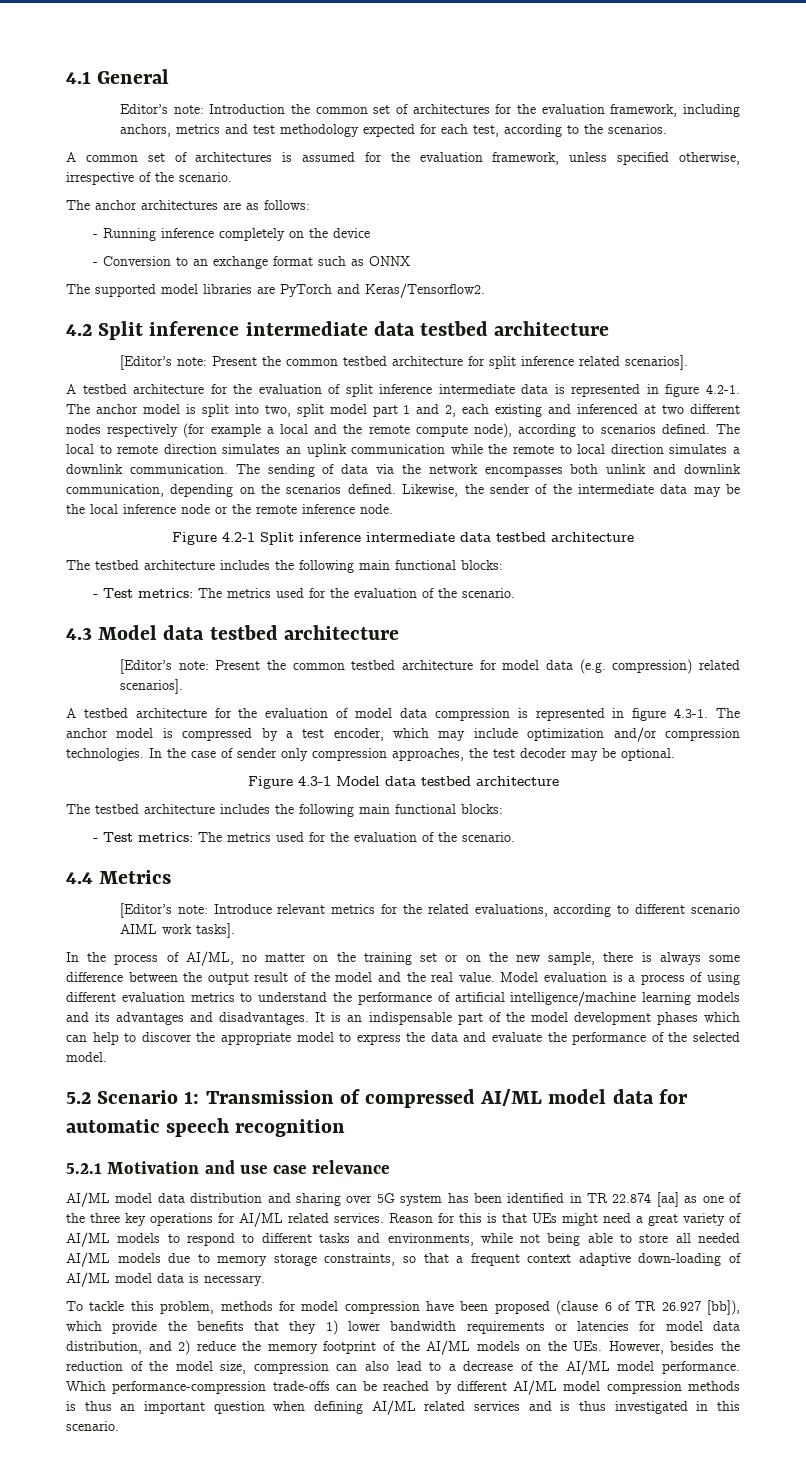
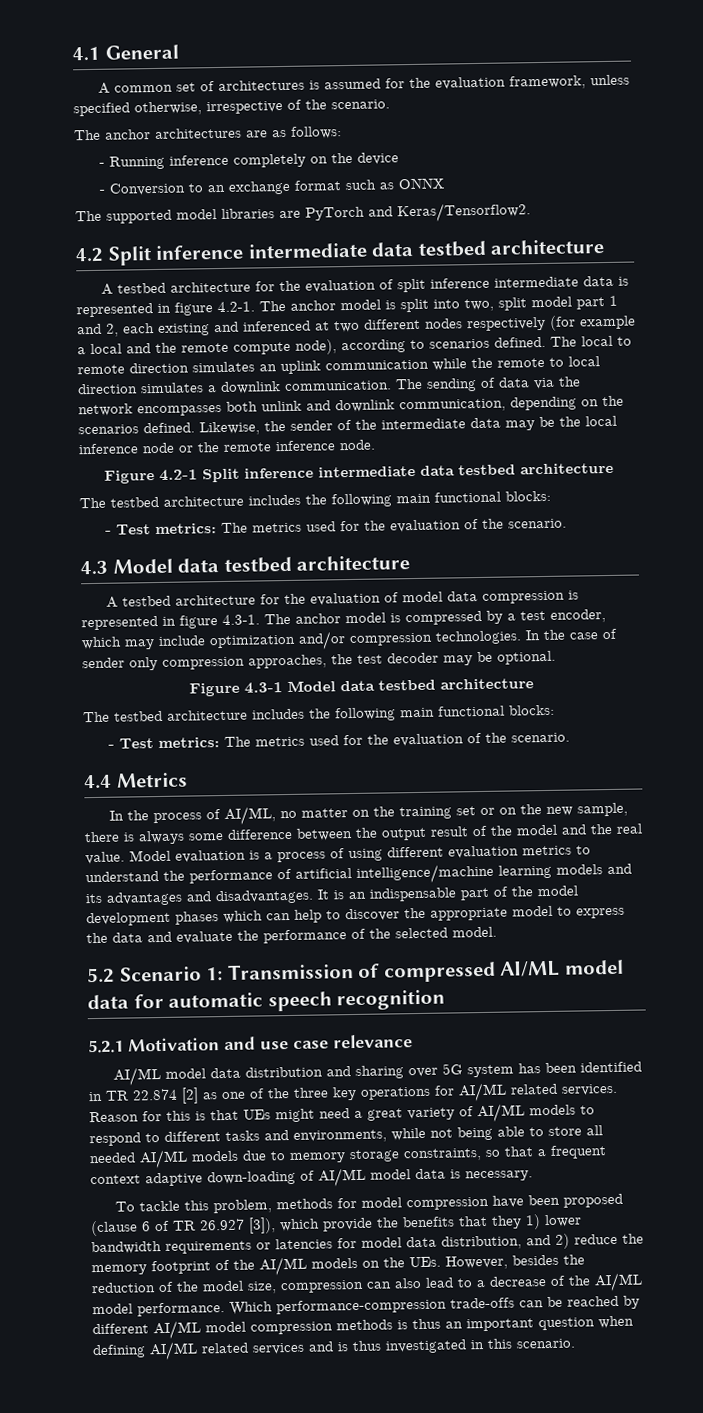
- Editor’s note: Introduction the common set of architectures for the evaluation framework, including anchors, metrics and test methodology expected for each test, according to the scenarios.
- [Editor’s note: Present the common testbed architecture for split inference related scenarios].
- [Editor’s note: Present the common testbed architecture for model data (e.g. compression) related scenarios].
- [Editor’s note: Introduce relevant metrics for the related evaluations, according to different scenario AIML work tasks].
- AI/ML model data distribution and sharing over 5G system has been identified in TR 22.874 [aa] as one of the three key operations for AI/ML related services.
+ AI/ML model data distribution and sharing over 5G system has been identified in TR 22.874 [2] as one of the three key operations for AI/ML related services.
- To tackle this problem, methods for model compression have been proposed (clause 6 of TR 26.927 [bb]), which provide the benefits that they 1) lower bandwidth requirements or latencies for model data distribution, and 2) reduce the memory footprint of the AI/ML models on the UEs. However, besides the reduction of the model size, compression can also lead to a decrease of the AI/ML model performance.
+ To tackle this problem, methods for model compression have been proposed (clause 6 of TR 26.927 [3]), which provide the benefits that they 1) lower bandwidth requirements or latencies for model data distribution, and 2) reduce the memory footprint of the AI/ML models on the UEs. However, besides the reduction of the model size, compression can also lead to a decrease of the AI/ML model performance.

